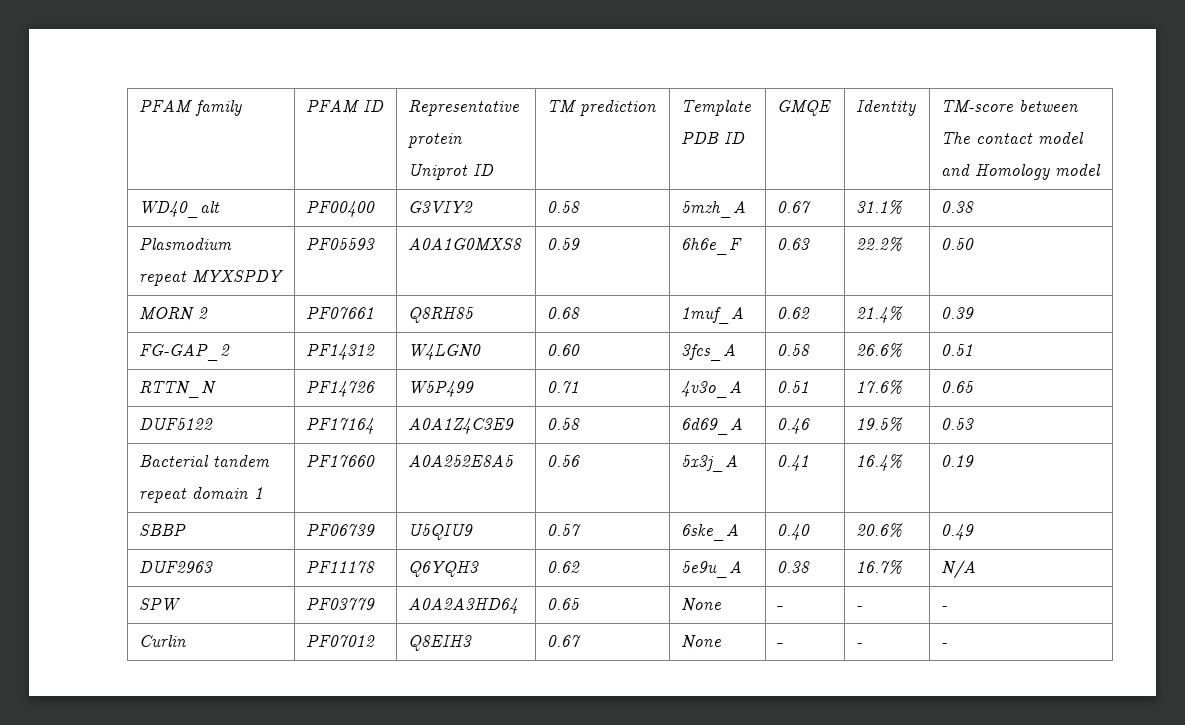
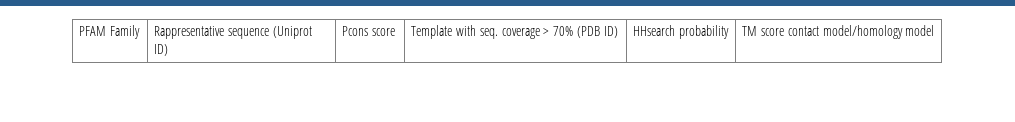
- PFAM family | PFAM ID | Representative
- protein
- Uniprot ID | TM prediction | Template
- PDB ID | GMQE | Identity | TM-score between
- The contact model
- and Homology model
- WD40_alt | PF00400 | G3VIY2 | 0.58 | 5mzh_A | 0.67 | 31.1% | 0.38
- Plasmodium
- repeat MYXSPDY | PF05593 | A0A1G0MXS8 | 0.59 | 6h6e_F | 0.63 | 22.2% | 0.50
- MORN 2 | PF07661 | Q8RH85 | 0.68 | 1muf_A | 0.62 | 21.4% | 0.39
- FG-GAP_2 | PF14312 | W4LGN0 | 0.60 | 3fcs_A | 0.58 | 26.6% | 0.51
- RTTN_N | PF14726 | W5P499 | 0.71 | 4v3o_A | 0.51 | 17.6% | 0.65
- DUF5122 | PF17164 | A0A1Z4C3E9 | 0.58 | 6d69_A | 0.46 | 19.5% | 0.53
- Bacterial tandem
- repeat domain 1 | PF17660 | A0A252E8A5 | 0.56 | 5x3j_A | 0.41 | 16.4% | 0.19
- SBBP | PF06739 | U5QIU9 | 0.57 | 6ske_A | 0.40 | 20.6% | 0.49
- DUF2963 | PF11178 | Q6YQH3 | 0.62 | 5e9u_A | 0.38 | 16.7% | N/A
- SPW | PF03779 | A0A2A3HD64 | 0.65 | None | - | - | -
- Curlin | PF07012 | Q8EIH3 | 0.67 | None | - | - | -
+ PFAM Family | Rappresentative sequence (Uniprot ID) | Pcons score | Template with seq. coverage > 70% (PDB ID) | HHsearch probability | TM score contact model/homology model

